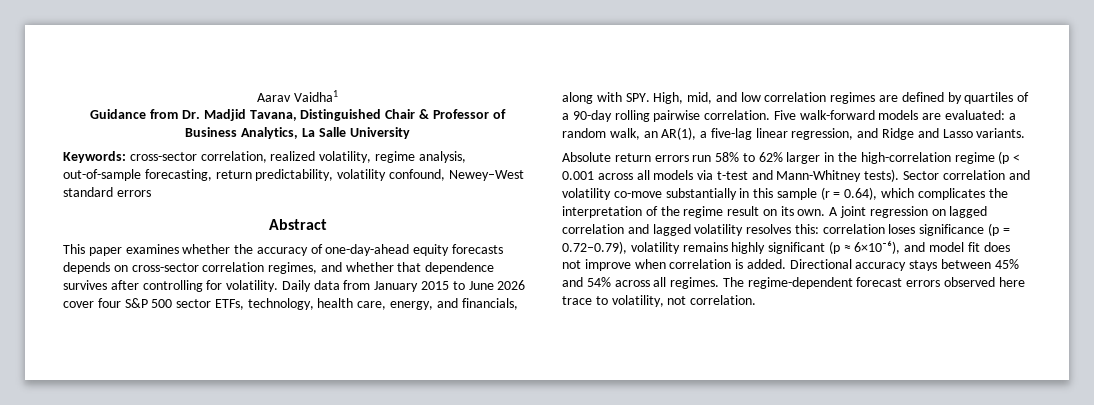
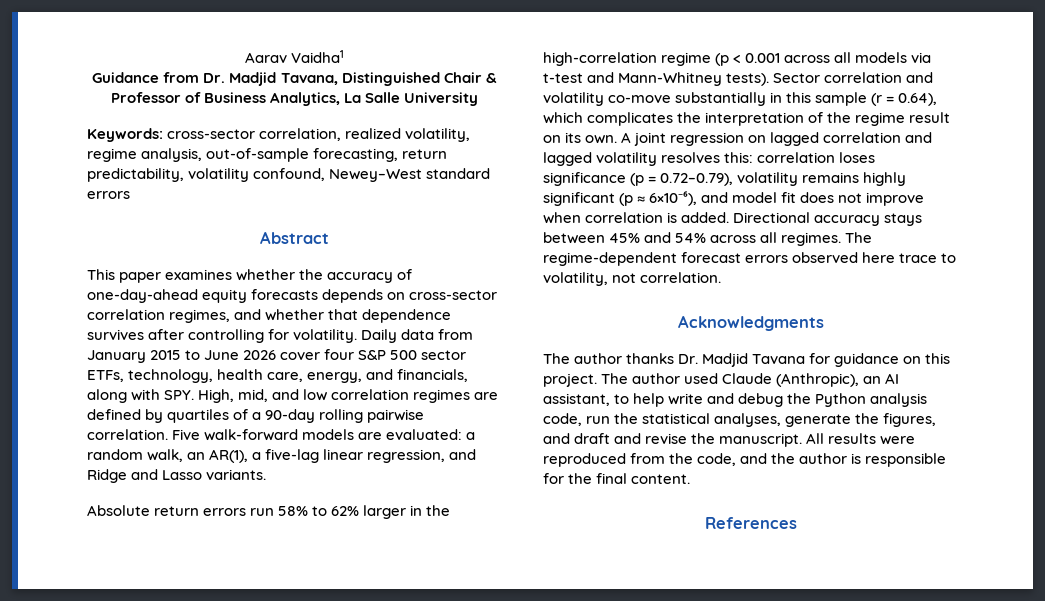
+ Acknowledgments
+ The author thanks Dr. Madjid Tavana for guidance on this project. The author used Claude (Anthropic), an AI assistant, to help write and debug the Python analysis code, run the statistical analyses, generate the figures, and draft and revise the manuscript. All results were reproduced from the code, and the author is responsible for the final content.
+ References

